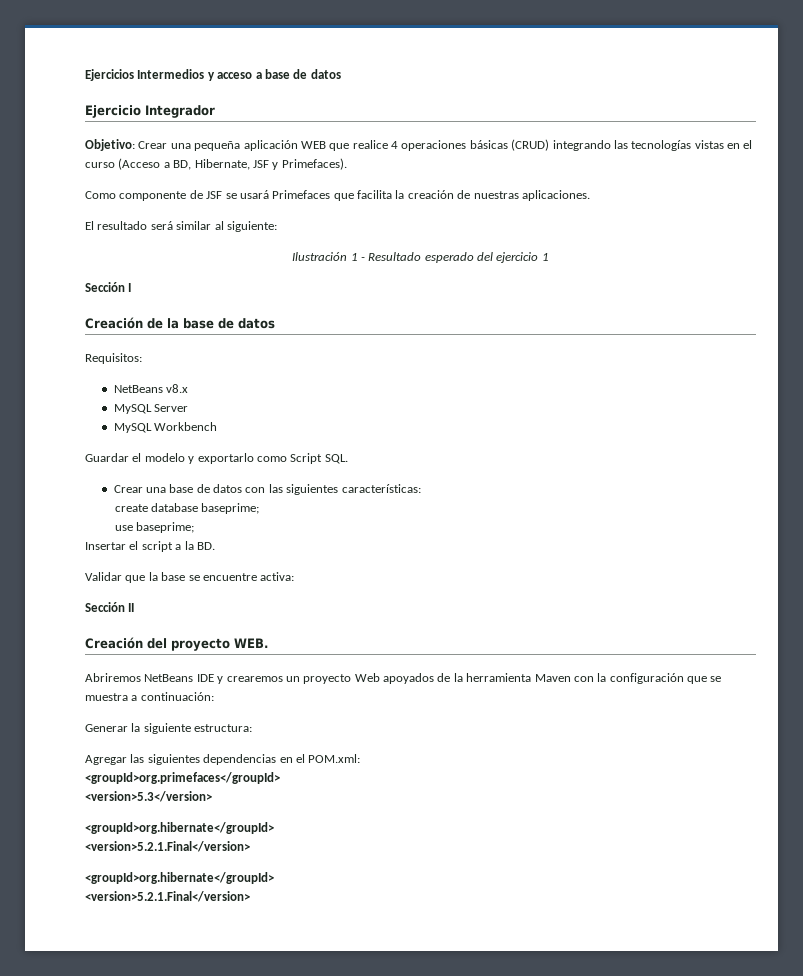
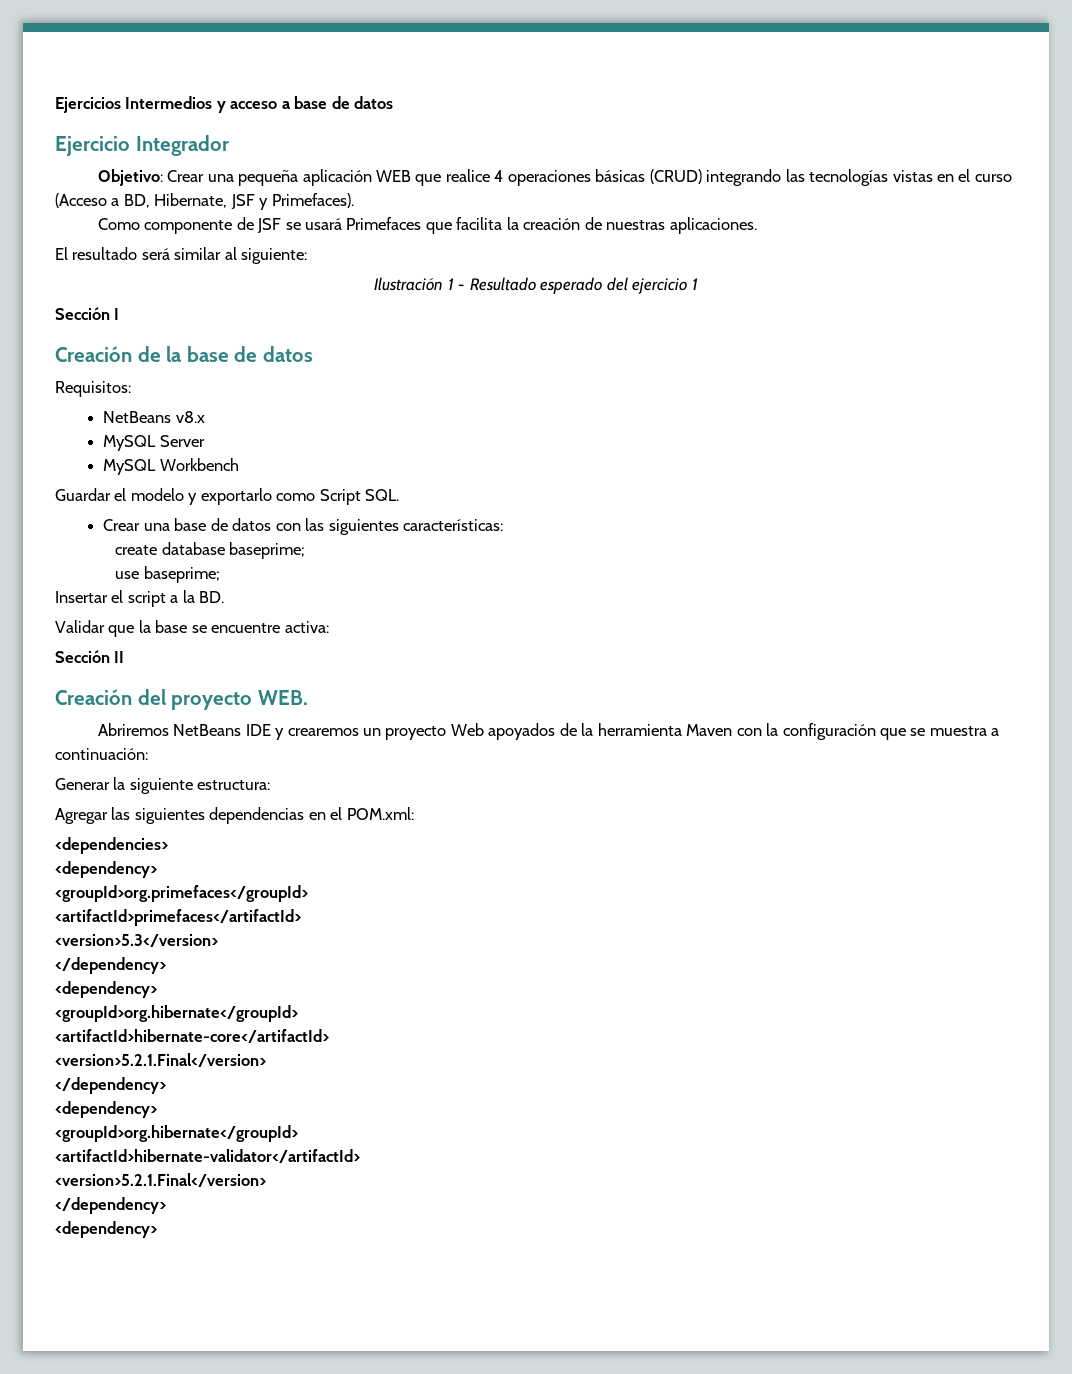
+ <dependencies>
+ <dependency>
+ <artifactId>primefaces</artifactId>
  <version>5.3</version>
+ </dependency>
+ <dependency>
  <groupId>org.hibernate</groupId>
+ <artifactId>hibernate-core</artifactId>
  <version>5.2.1.Final</version>
+ </dependency>
+ <dependency>
  <groupId>org.hibernate</groupId>
+ <artifactId>hibernate-validator</artifactId>
  <version>5.2.1.Final</version>
+ </dependency>
+ <dependency>

